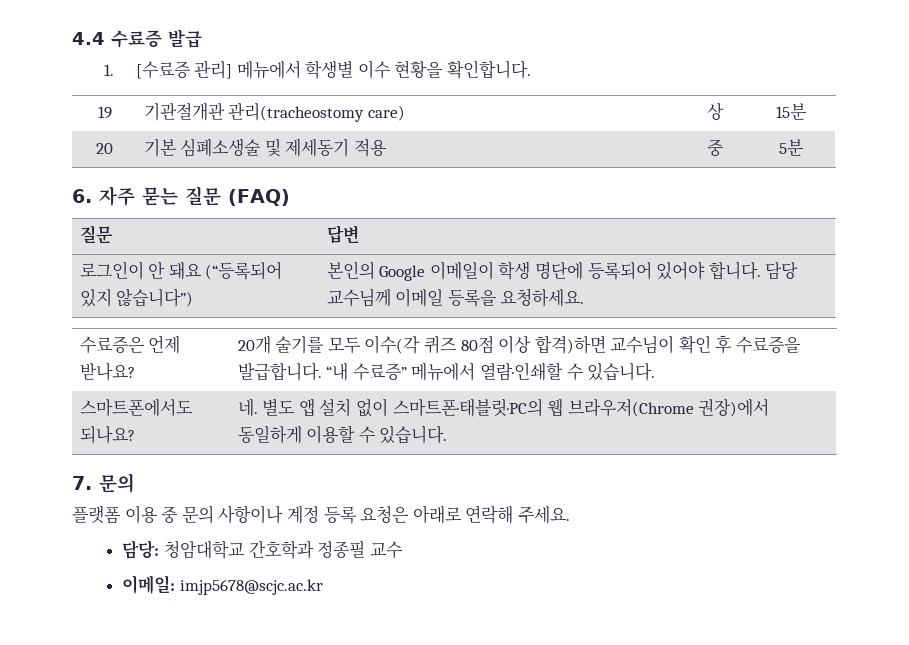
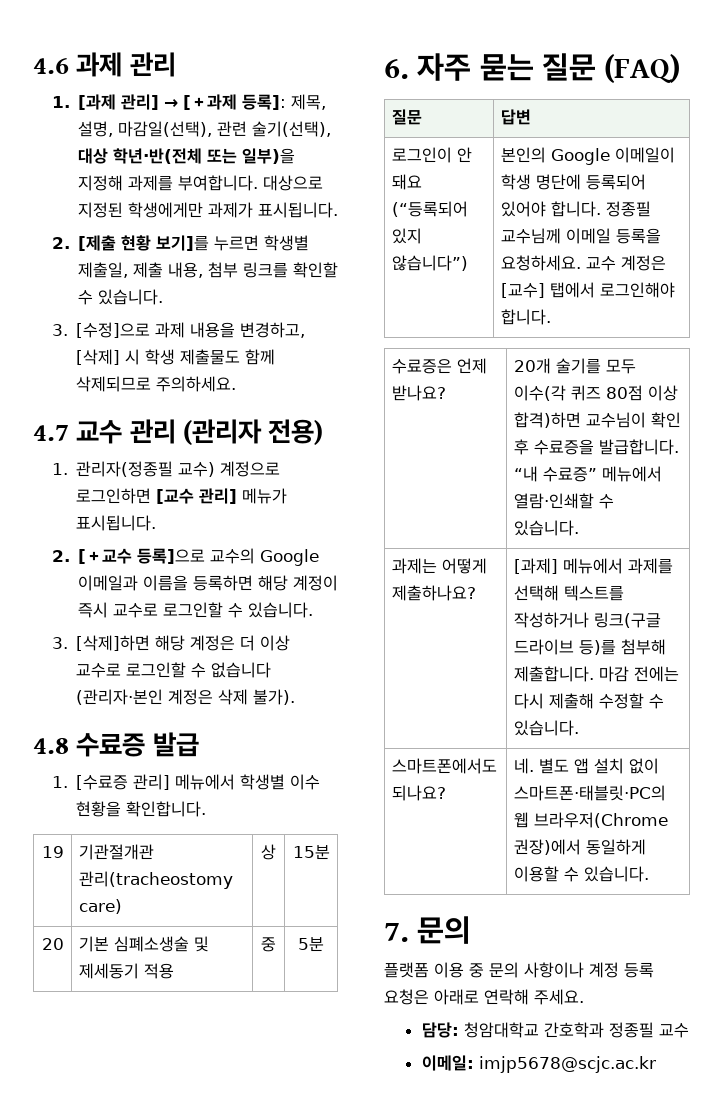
- 4.4 수료증 발급
+ 4.6 과제 관리
+ 1. [과제 관리] → [＋과제 등록]: 제목, 설명, 마감일(선택), 관련 술기(선택), 대상 학년·반(전체 또는 일부)을 지정해 과제를 부여합니다. 대상으로 지정된 학생에게만 과제가 표시됩니다.
+ 2. [제출 현황 보기]를 누르면 학생별 제출일, 제출 내용, 첨부 링크를 확인할 수 있습니다.
+ 3. [수정]으로 과제 내용을 변경하고, [삭제] 시 학생 제출물도 함께 삭제되므로 주의하세요.
+ 4.7 교수 관리 (관리자 전용)
+ 1. 관리자(정종필 교수) 계정으로 로그인하면 [교수 관리] 메뉴가 표시됩니다.
+ 2. [＋교수 등록]으로 교수의 Google 이메일과 이름을 등록하면 해당 계정이 즉시 교수로 로그인할 수 있습니다.
+ 3. [삭제]하면 해당 계정은 더 이상 교수로 로그인할 수 없습니다 (관리자·본인 계정은 삭제 불가).
+ 4.8 수료증 발급
- 로그인이 안 돼요 (“등록되어 있지 않습니다”) | 본인의 Google 이메일이 학생 명단에 등록되어 있어야 합니다. 담당 교수님께 이메일 등록을 요청하세요.
+ 로그인이 안 돼요 (“등록되어 있지 않습니다”) | 본인의 Google 이메일이 학생 명단에 등록되어 있어야 합니다. 정종필 교수님께 이메일 등록을 요청하세요. 교수 계정은 [교수] 탭에서 로그인해야 합니다.
+ 과제는 어떻게 제출하나요? | [과제] 메뉴에서 과제를 선택해 텍스트를 작성하거나 링크(구글 드라이브 등)를 첨부해 제출합니다. 마감 전에는 다시 제출해 수정할 수 있습니다.

